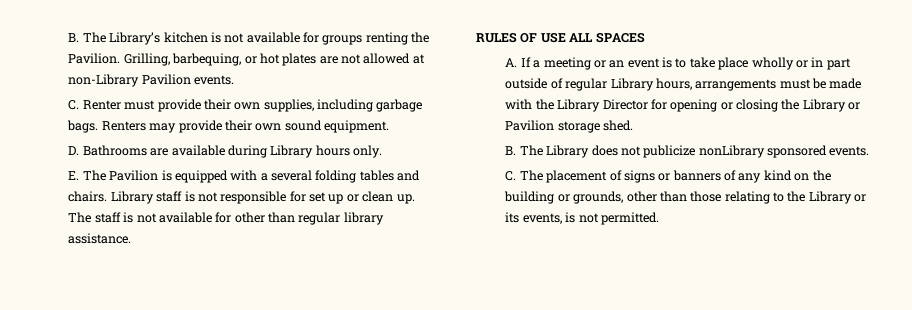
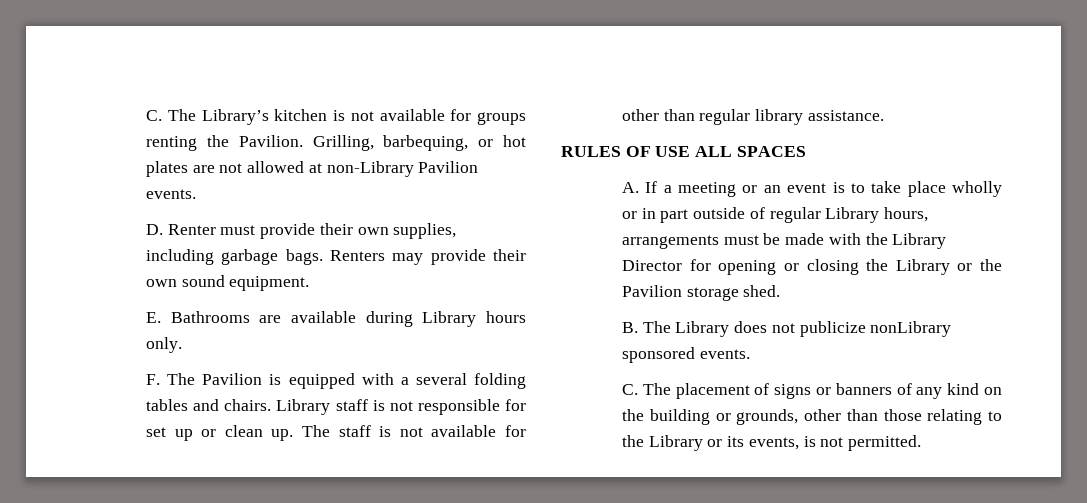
- B. The Library’s kitchen is not available for groups renting the Pavilion.
+ C. The Library’s kitchen is not available for groups renting the Pavilion.
- C. Renter must provide their own supplies, including garbage bags.
+ D. Renter must provide their own supplies, including garbage bags.
- D. Bathrooms are available during Library hours only.
+ E. Bathrooms are available during Library hours only.
- E. The Pavilion is equipped with a several folding tables and chairs.
+ F. The Pavilion is equipped with a several folding tables and chairs.
- A. If a meeting or an event is to take place wholly or in part outside of regular Library hours, arrangements must be made with the Library Director for opening or closing the Library or Pavilion storage shed.
+ A. If a meeting or an event is to take place wholly or in part outside of regular Library hours, arrangements must be made with the Library Director for opening or closing the Library or the Pavilion storage shed.

